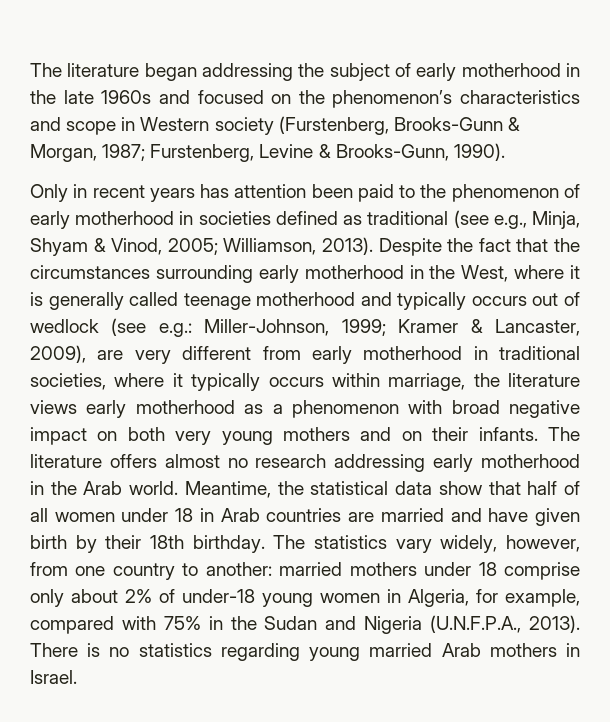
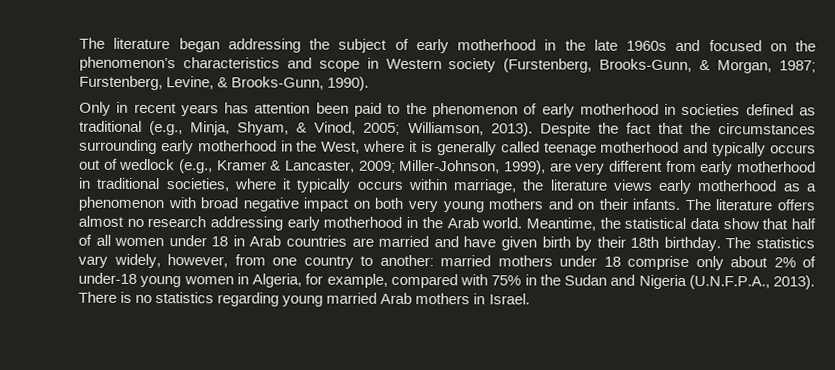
- The literature began addressing the subject of early motherhood in the late 1960s and focused on the phenomenon’s characteristics and scope in Western society (Furstenberg, Brooks-Gunn & Morgan, 1987; Furstenberg, Levine & Brooks-Gunn, 1990).
+ The literature began addressing the subject of early motherhood in the late 1960s and focused on the phenomenon’s characteristics and scope in Western society (Furstenberg, Brooks-Gunn, & Morgan, 1987; Furstenberg, Levine, & Brooks-Gunn, 1990).
- Only in recent years has attention been paid to the phenomenon of early motherhood in societies defined as traditional (see e.g., Minja, Shyam & Vinod, 2005; Williamson, 2013).
+ Only in recent years has attention been paid to the phenomenon of early motherhood in societies defined as traditional (e.g., Minja, Shyam, & Vinod, 2005; Williamson, 2013).
- Despite the fact that the circumstances surrounding early motherhood in the West, where it is generally called teenage motherhood and typically occurs out of wedlock (see e.g.: Miller-Johnson, 1999; Kramer & Lancaster, 2009), are very different from early motherhood in traditional societies, where it typically occurs within marriage, the literature views early motherhood as a phenomenon with broad negative impact on both very young mothers and on their infants.
+ Despite the fact that the circumstances surrounding early motherhood in the West, where it is generally called teenage motherhood and typically occurs out of wedlock (e.g., Kramer & Lancaster, 2009; Miller-Johnson, 1999), are very different from early motherhood in traditional societies, where it typically occurs within marriage, the literature views early motherhood as a phenomenon with broad negative impact on both very young mothers and on their infants.

